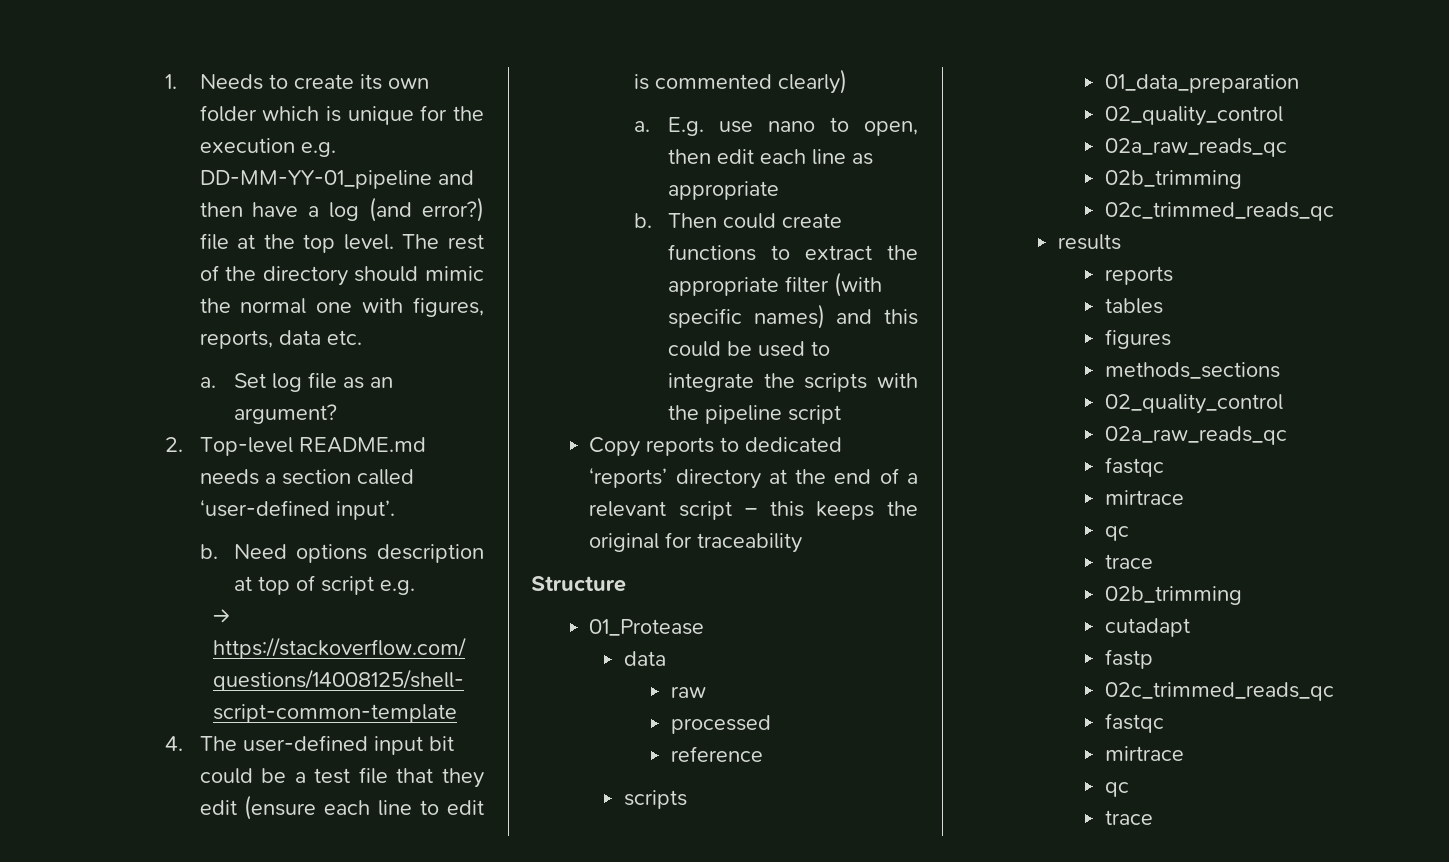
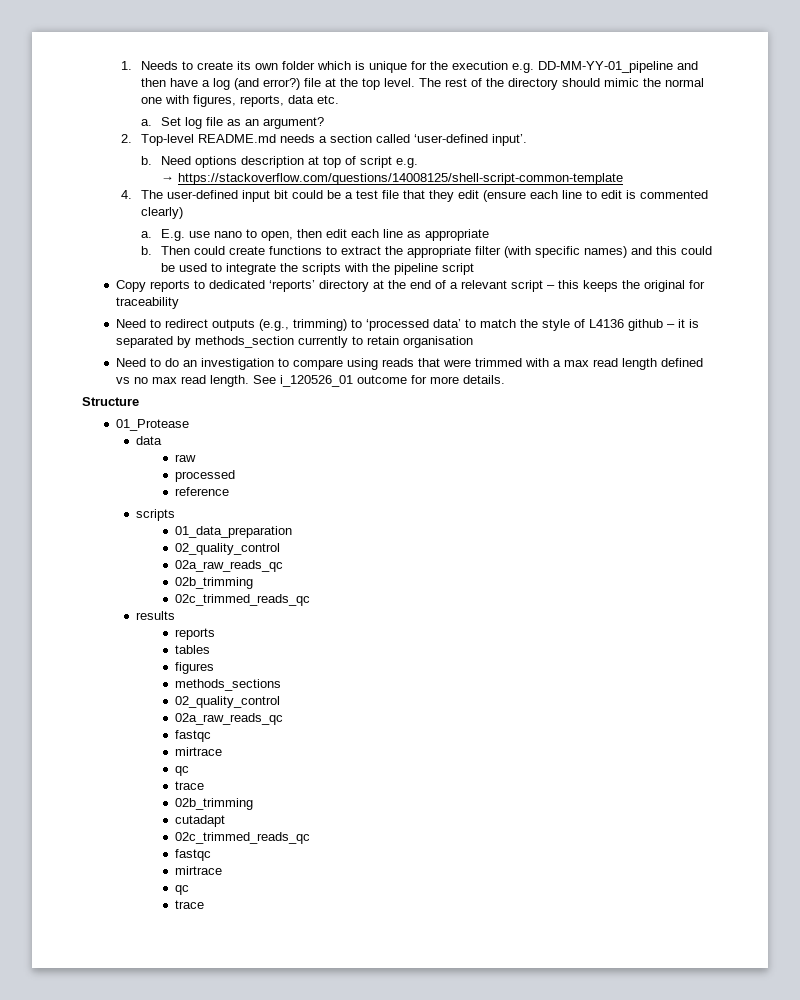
+ Need to redirect outputs (e.g., trimming) to ‘processed data’ to match the style of L4136 github – it is separated by methods_section currently to retain organisation
+ Need to do an investigation to compare using reads that were trimmed with a max read length defined vs no max read length. See i_120526_01 outcome for more details.
- fastp

